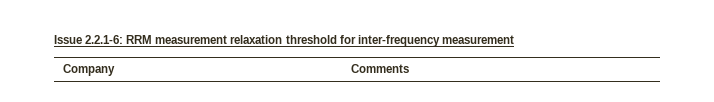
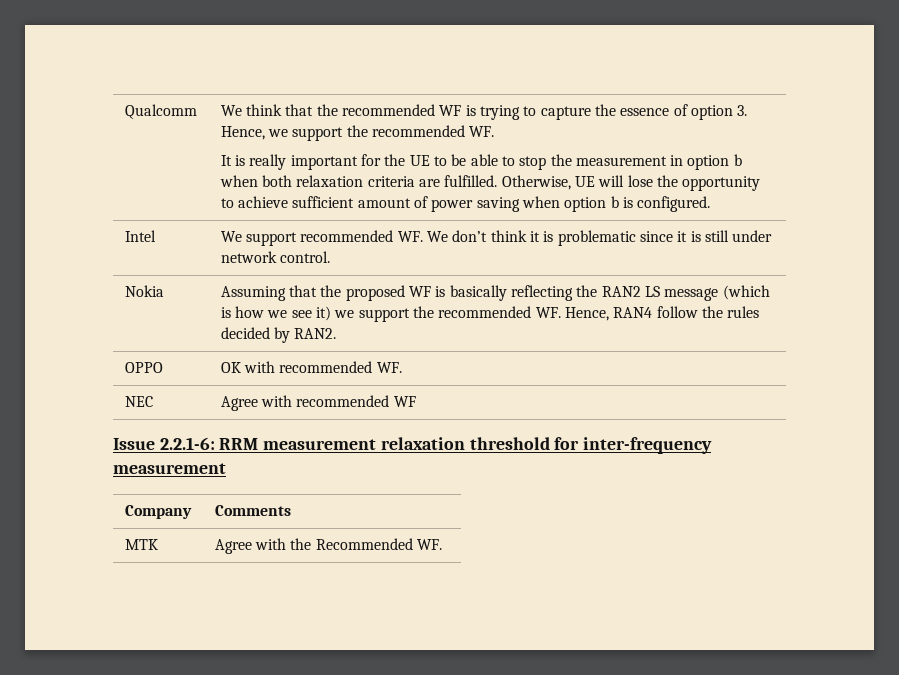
+ Qualcomm | We think that the recommended WF is trying to capture the essence of option 3. Hence, we support the recommended WF.
+ It is really important for the UE to be able to stop the measurement in option b when both relaxation criteria are fulfilled. Otherwise, UE will lose the opportunity to achieve sufficient amount of power saving when option b is configured.
+ Intel | We support recommended WF. We don’t think it is problematic since it is still under network control.
+ Nokia | Assuming that the proposed WF is basically reflecting the RAN2 LS message (which is how we see it) we support the recommended WF. Hence, RAN4 follow the rules decided by RAN2.
+ OPPO | OK with recommended WF.
+ NEC | Agree with recommended WF
+ MTK | Agree with the Recommended WF.

